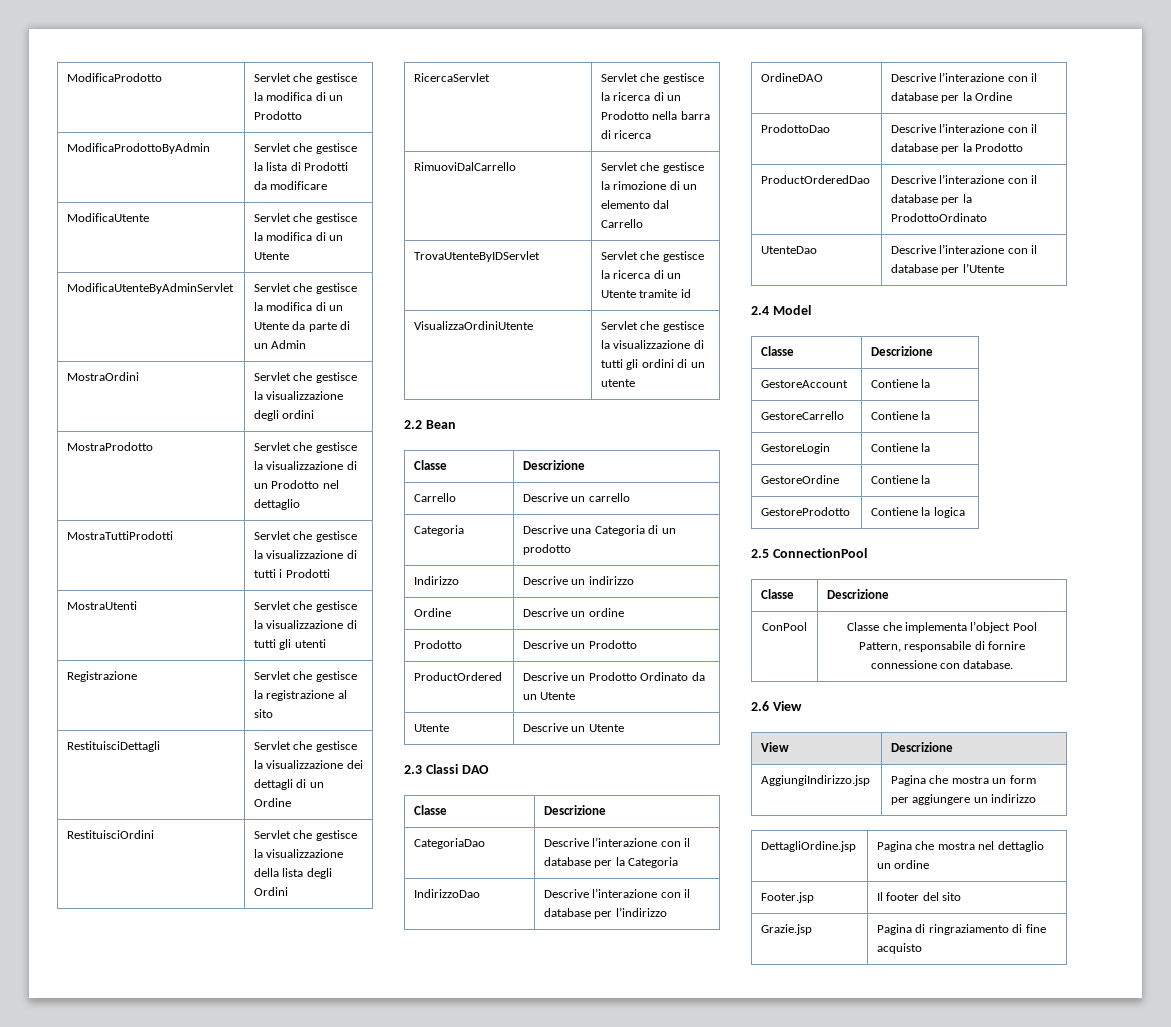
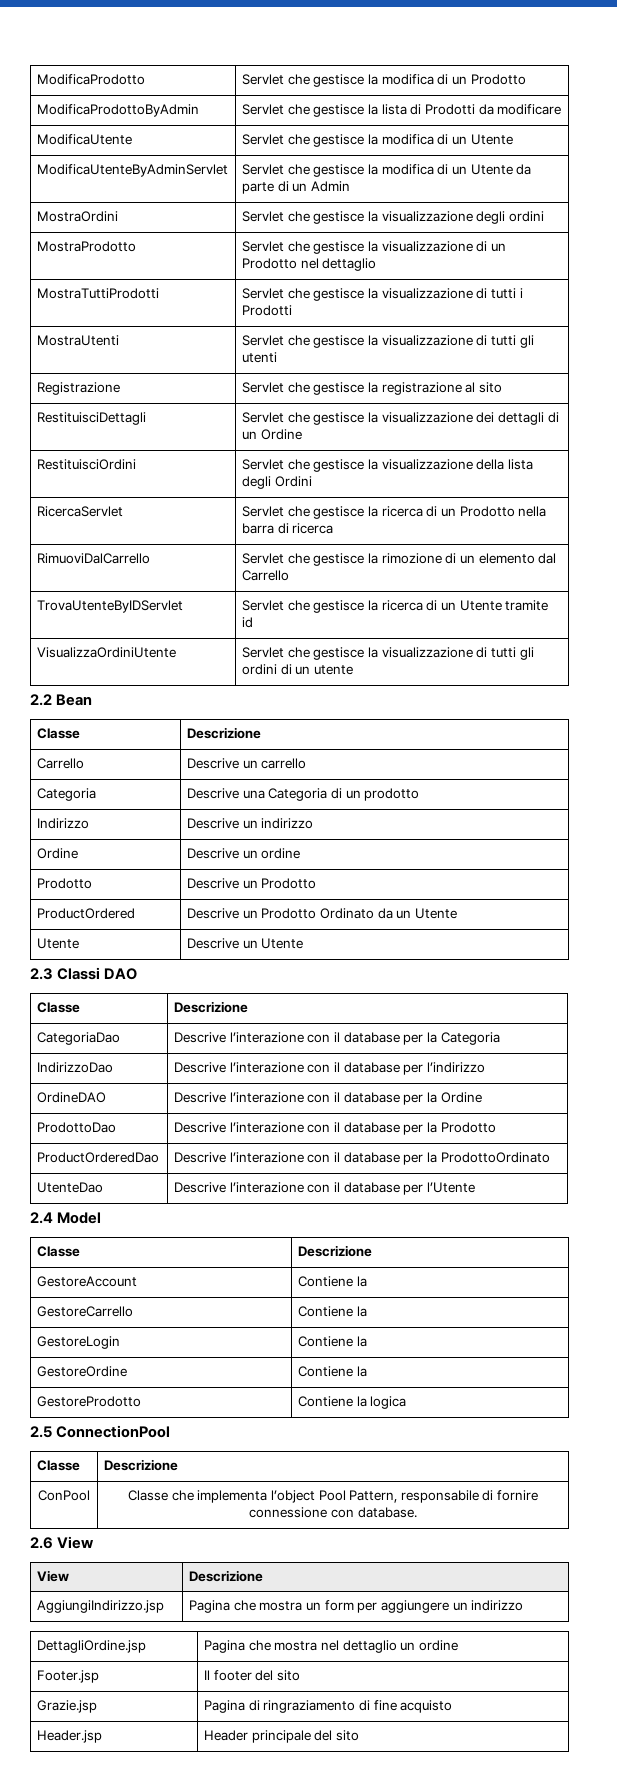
+ Header.jsp | Header principale del sito

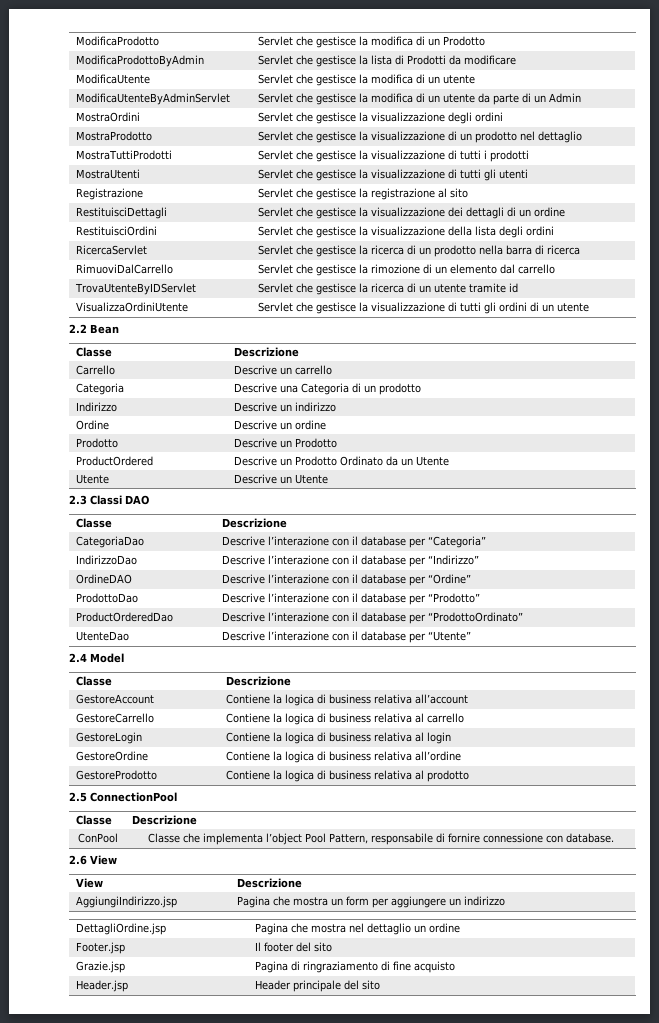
- ModificaUtente | Servlet che gestisce la modifica di un Utente
+ ModificaUtente | Servlet che gestisce la modifica di un utente
- ModificaUtenteByAdminServlet | Servlet che gestisce la modifica di un Utente da parte di un Admin
+ ModificaUtenteByAdminServlet | Servlet che gestisce la modifica di un utente da parte di un Admin
- MostraProdotto | Servlet che gestisce la visualizzazione di un Prodotto nel dettaglio
+ MostraProdotto | Servlet che gestisce la visualizzazione di un prodotto nel dettaglio
- MostraTuttiProdotti | Servlet che gestisce la visualizzazione di tutti i Prodotti
+ MostraTuttiProdotti | Servlet che gestisce la visualizzazione di tutti i prodotti
- RestituisciDettagli | Servlet che gestisce la visualizzazione dei dettagli di un Ordine
+ RestituisciDettagli | Servlet che gestisce la visualizzazione dei dettagli di un ordine
- RestituisciOrdini | Servlet che gestisce la visualizzazione della lista degli Ordini
+ RestituisciOrdini | Servlet che gestisce la visualizzazione della lista degli ordini
- RicercaServlet | Servlet che gestisce la ricerca di un Prodotto nella barra di ricerca
+ RicercaServlet | Servlet che gestisce la ricerca di un prodotto nella barra di ricerca
- RimuoviDalCarrello | Servlet che gestisce la rimozione di un elemento dal Carrello
+ RimuoviDalCarrello | Servlet che gestisce la rimozione di un elemento dal carrello
- TrovaUtenteByIDServlet | Servlet che gestisce la ricerca di un Utente tramite id
+ TrovaUtenteByIDServlet | Servlet che gestisce la ricerca di un utente tramite id
- CategoriaDao | Descrive l’interazione con il database per la Categoria
+ CategoriaDao | Descrive l’interazione con il database per “Categoria”
- IndirizzoDao | Descrive l’interazione con il database per l’indirizzo
+ IndirizzoDao | Descrive l’interazione con il database per “Indirizzo”
- OrdineDAO | Descrive l’interazione con il database per la Ordine
+ OrdineDAO | Descrive l’interazione con il database per “Ordine”
- ProdottoDao | Descrive l’interazione con il database per la Prodotto
+ ProdottoDao | Descrive l’interazione con il database per “Prodotto”
- ProductOrderedDao | Descrive l’interazione con il database per la ProdottoOrdinato
+ ProductOrderedDao | Descrive l’interazione con il database per “ProdottoOrdinato”
- UtenteDao | Descrive l’interazione con il database per l’Utente
+ UtenteDao | Descrive l’interazione con il database per “Utente”
- GestoreAccount | Contiene la
- GestoreCarrello | Contiene la
- GestoreLogin | Contiene la
- GestoreOrdine | Contiene la
+ GestoreAccount | Contiene la logica di business relativa all’account
+ GestoreCarrello | Contiene la logica di business relativa al carrello
+ GestoreLogin | Contiene la logica di business relativa al login
+ GestoreOrdine | Contiene la logica di business relativa all’ordine
- GestoreProdotto | Contiene la logica
+ GestoreProdotto | Contiene la logica di business relativa al prodotto

